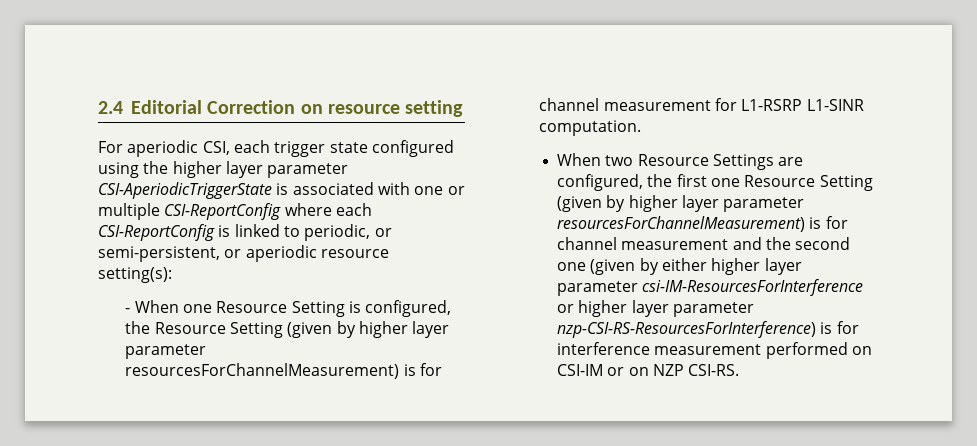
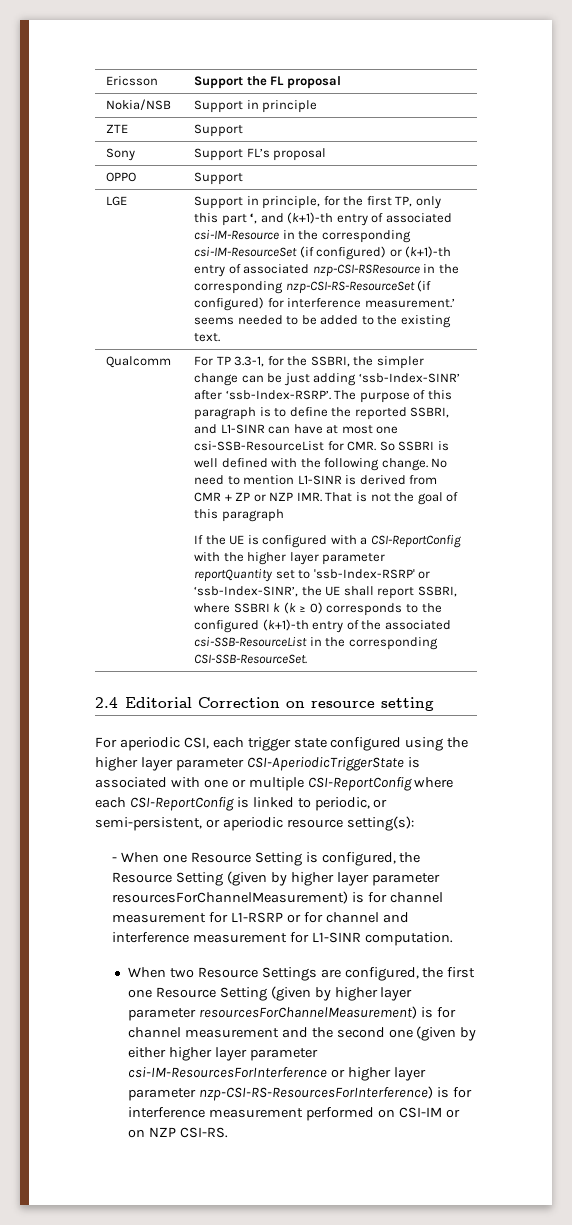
+ Ericsson | Support the FL proposal
+ Nokia/NSB | Support in principle
+ ZTE | Support
+ Sony | Support FL’s proposal
+ OPPO | Support
+ LGE | Support in principle, for the first TP, only this part ‘, and (k+1)-th entry of associated csi-IM-Resource in the corresponding csi-IM-ResourceSet (if configured) or (k+1)-th entry of associated nzp-CSI-RSResource in the corresponding nzp-CSI-RS-ResourceSet (if configured) for interference measurement.’ seems needed to be added to the existing text.
+ Qualcomm | For TP 3.3-1, for the SSBRI, the simpler change can be just adding ‘ssb-Index-SINR’ after ‘ssb-Index-RSRP’. The purpose of this paragraph is to define the reported SSBRI, and L1-SINR can have at most one csi-SSB-ResourceList for CMR. So SSBRI is well defined with the following change. No need to mention L1-SINR is derived from CMR + ZP or NZP IMR. That is not the goal of this paragraph
+ If the UE is configured with a CSI-ReportConfig with the higher layer parameter reportQuantity set to 'ssb-Index-RSRP' or ‘ssb-Index-SINR’, the UE shall report SSBRI, where SSBRI k (k ≥ 0) corresponds to the configured (k+1)-th entry of the associated csi-SSB-ResourceList in the corresponding CSI-SSB-ResourceSet.
- - When one Resource Setting is configured, the Resource Setting (given by higher layer parameter resourcesForChannelMeasurement) is for channel measurement for L1-RSRP L1-SINR computation.
+ - When one Resource Setting is configured, the Resource Setting (given by higher layer parameter resourcesForChannelMeasurement) is for channel measurement for L1-RSRP or for channel and interference measurement for L1-SINR computation.

